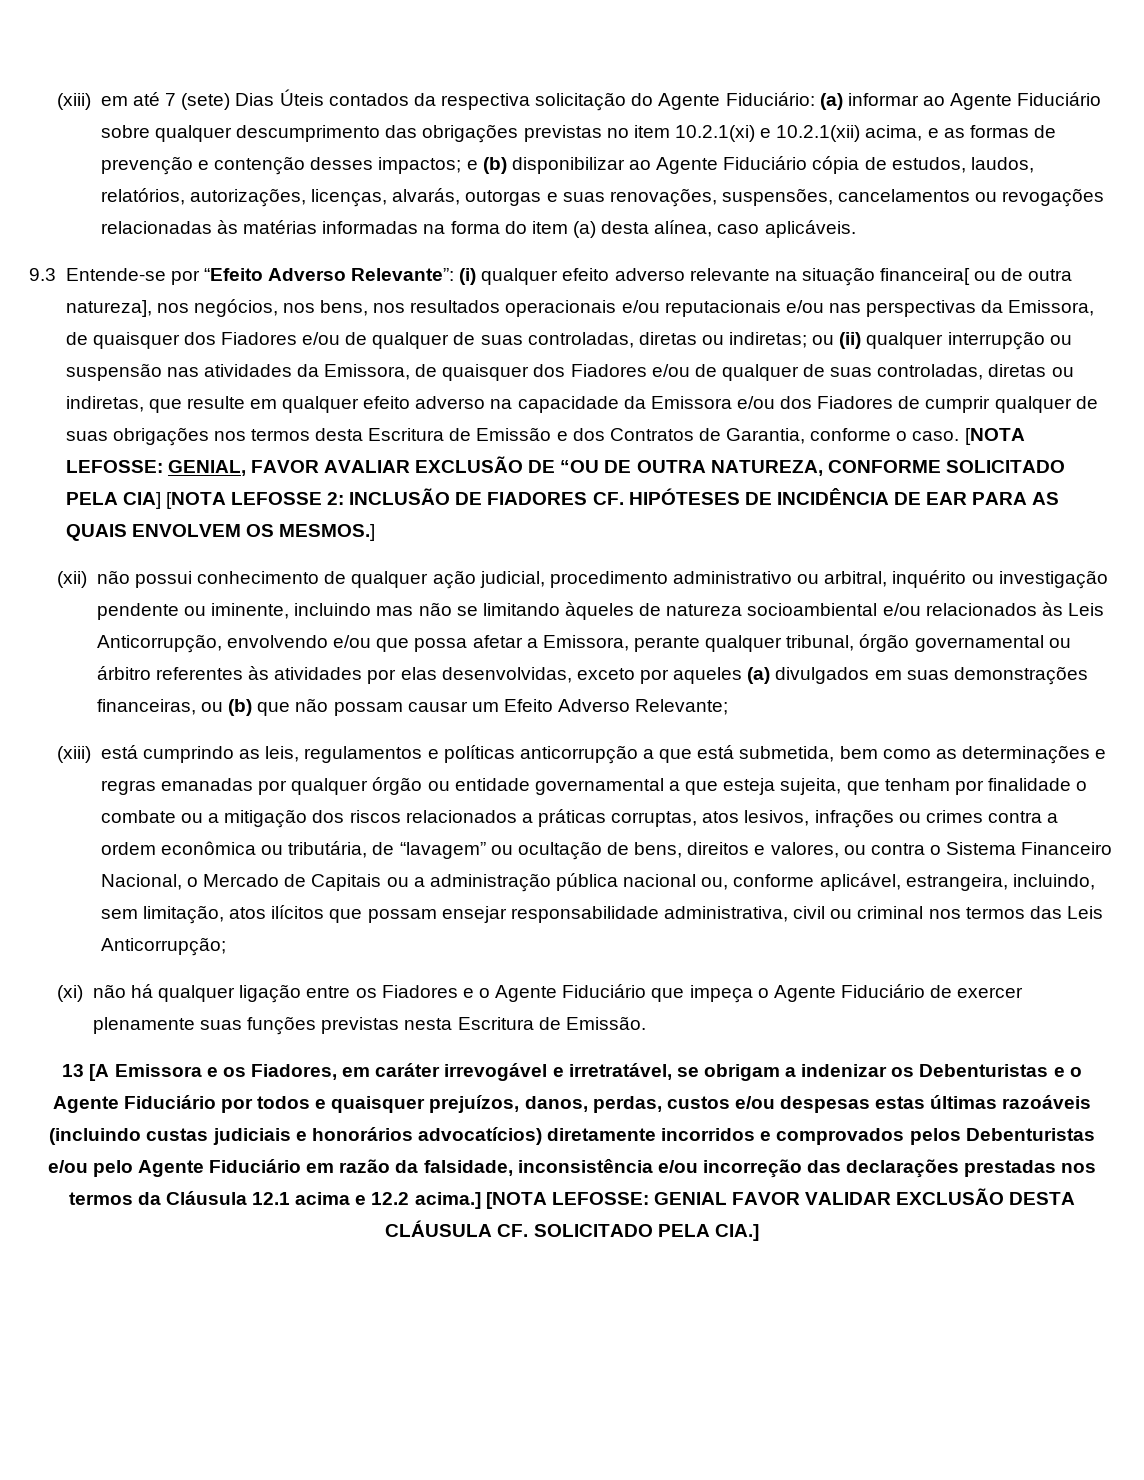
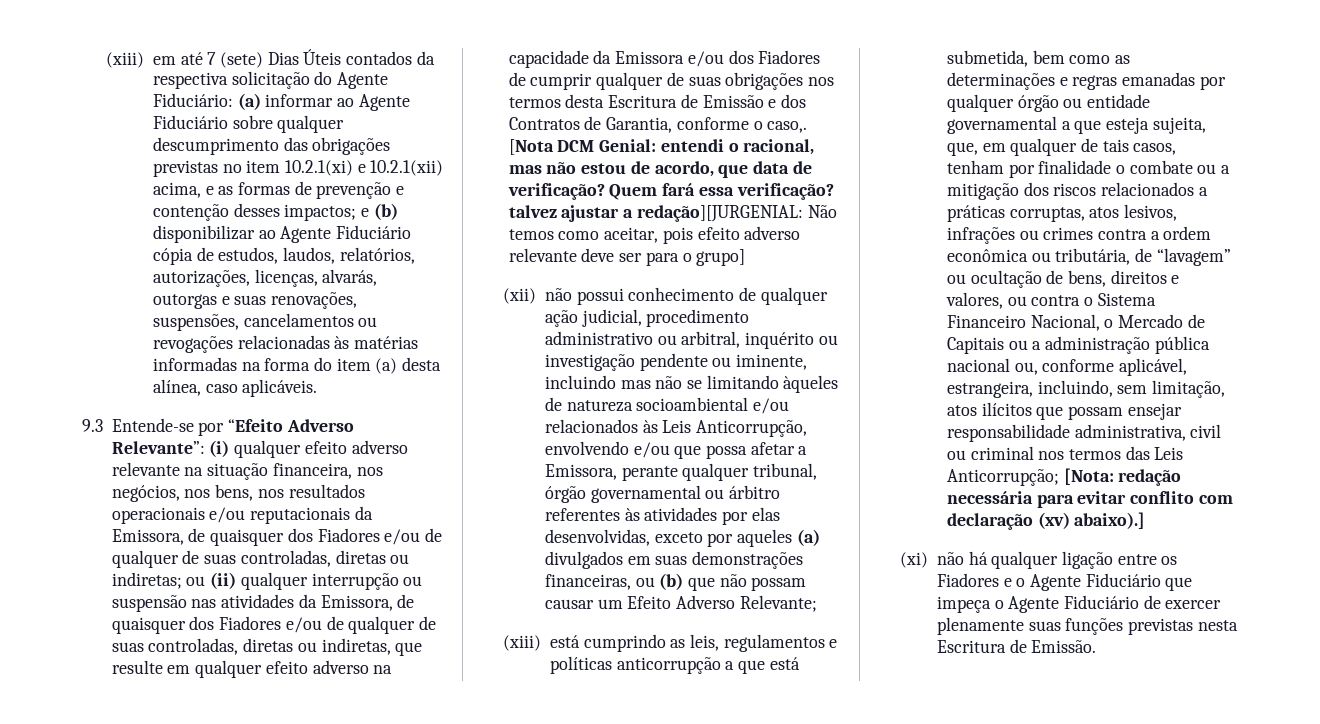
- (i) qualquer efeito adverso relevante na situação financeira[ ou de outra natureza], nos negócios, nos bens, nos resultados operacionais e/ou reputacionais e/ou nas perspectivas da Emissora, de quaisquer dos Fiadores e/ou de qualquer de suas controladas, diretas ou indiretas;
+ (i) qualquer efeito adverso relevante na situação financeira, nos negócios, nos bens, nos resultados operacionais e/ou reputacionais da Emissora, de quaisquer dos Fiadores e/ou de qualquer de suas controladas, diretas ou indiretas;
- ou (ii) qualquer interrupção ou suspensão nas atividades da Emissora, de quaisquer dos Fiadores e/ou de qualquer de suas controladas, diretas ou indiretas, que resulte em qualquer efeito adverso na capacidade da Emissora e/ou dos Fiadores de cumprir qualquer de suas obrigações nos termos desta Escritura de Emissão e dos Contratos de Garantia, conforme o caso. [NOTA LEFOSSE: GENIAL, FAVOR AVALIAR EXCLUSÃO DE “OU DE OUTRA NATUREZA, CONFORME SOLICITADO PELA CIA] [NOTA LEFOSSE 2: INCLUSÃO DE FIADORES CF. HIPÓTESES DE INCIDÊNCIA DE EAR PARA AS QUAIS ENVOLVEM OS MESMOS.]
+ ou (ii) qualquer interrupção ou suspensão nas atividades da Emissora, de quaisquer dos Fiadores e/ou de qualquer de suas controladas, diretas ou indiretas, que resulte em qualquer efeito adverso na capacidade da Emissora e/ou dos Fiadores de cumprir qualquer de suas obrigações nos termos desta Escritura de Emissão e dos Contratos de Garantia, conforme o caso,. [Nota DCM Genial: entendi o racional, mas não estou de acordo, que data de verificação? Quem fará essa verificação? talvez ajustar a redação][JURGENIAL: Não temos como aceitar, pois efeito adverso relevante deve ser para o grupo]
- (xiii) está cumprindo as leis, regulamentos e políticas anticorrupção a que está submetida, bem como as determinações e regras emanadas por qualquer órgão ou entidade governamental a que esteja sujeita, que tenham por finalidade o combate ou a mitigação dos riscos relacionados a práticas corruptas, atos lesivos, infrações ou crimes contra a ordem econômica ou tributária, de “lavagem” ou ocultação de bens, direitos e valores, ou contra o Sistema Financeiro Nacional, o Mercado de Capitais ou a administração pública nacional ou, conforme aplicável, estrangeira, incluindo, sem limitação, atos ilícitos que possam ensejar responsabilidade administrativa, civil ou criminal nos termos das Leis Anticorrupção;
+ (xiii) está cumprindo as leis, regulamentos e políticas anticorrupção a que está submetida, bem como as determinações e regras emanadas por qualquer órgão ou entidade governamental a que esteja sujeita, que, em qualquer de tais casos, tenham por finalidade o combate ou a mitigação dos riscos relacionados a práticas corruptas, atos lesivos, infrações ou crimes contra a ordem econômica ou tributária, de “lavagem” ou ocultação de bens, direitos e valores, ou contra o Sistema Financeiro Nacional, o Mercado de Capitais ou a administração pública nacional ou, conforme aplicável, estrangeira, incluindo, sem limitação, atos ilícitos que possam ensejar responsabilidade administrativa, civil ou criminal nos termos das Leis Anticorrupção; [Nota: redação necessária para evitar conflito com declaração (xv) abaixo).]
- 13 [A Emissora e os Fiadores, em caráter irrevogável e irretratável, se obrigam a indenizar os Debenturistas e o Agente Fiduciário por todos e quaisquer prejuízos, danos, perdas, custos e/ou despesas estas últimas razoáveis (incluindo custas judiciais e honorários advocatícios) diretamente incorridos e comprovados pelos Debenturistas e/ou pelo Agente Fiduciário em razão da falsidade, inconsistência e/ou incorreção das declarações prestadas nos termos da Cláusula 12.1 acima e 12.2 acima.] [NOTA LEFOSSE: GENIAL FAVOR VALIDAR EXCLUSÃO DESTA CLÁUSULA CF. SOLICITADO PELA CIA.]

